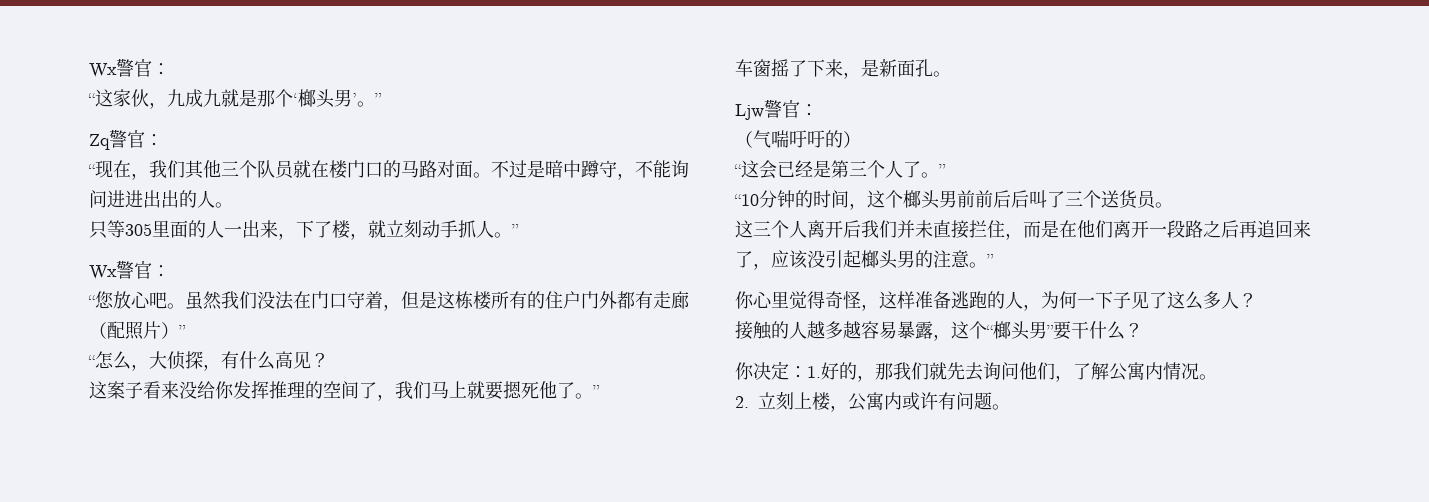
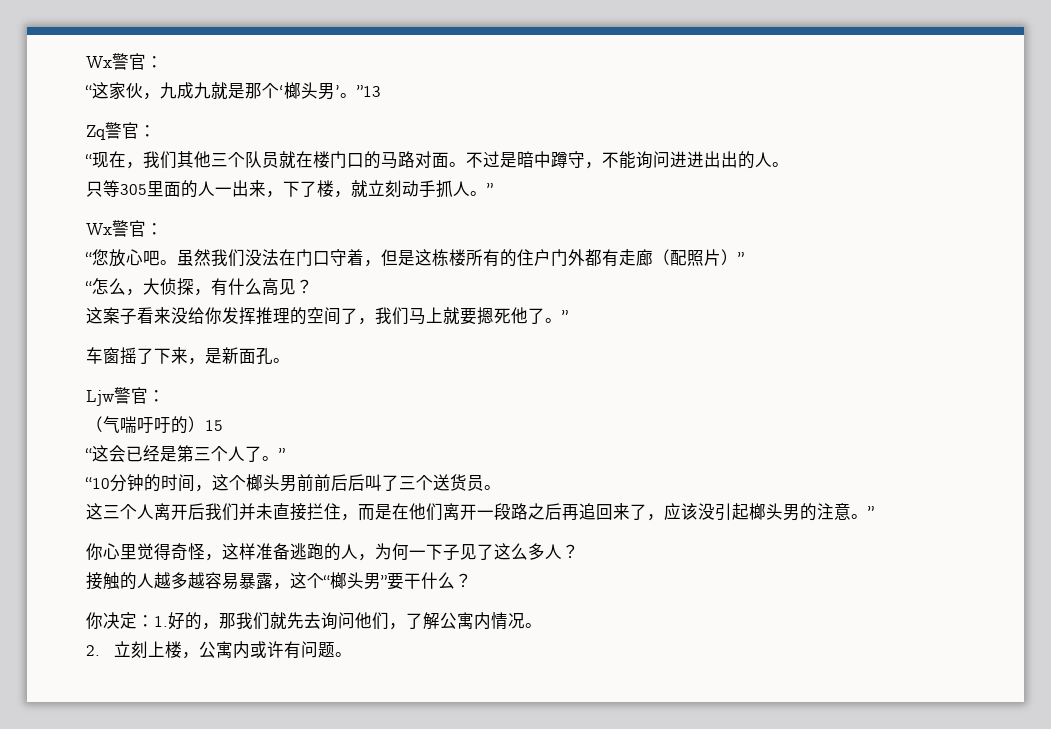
- “这家伙，九成九就是那个‘榔头男’。”
+ “这家伙，九成九就是那个‘榔头男’。”13
- （气喘吁吁的）
+ （气喘吁吁的）15

